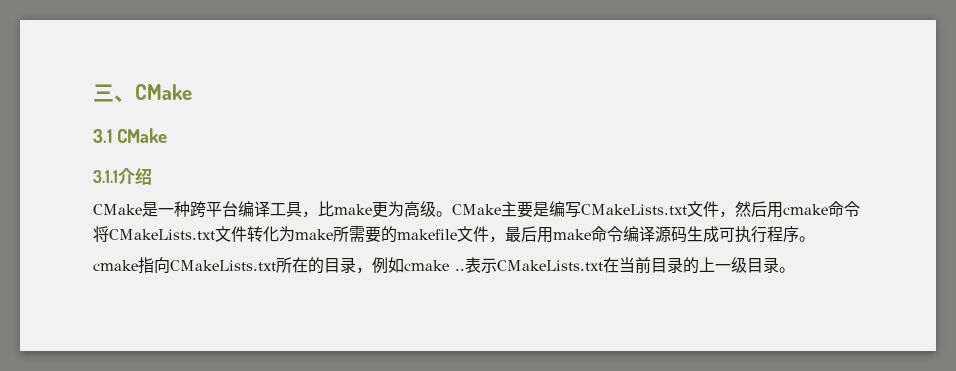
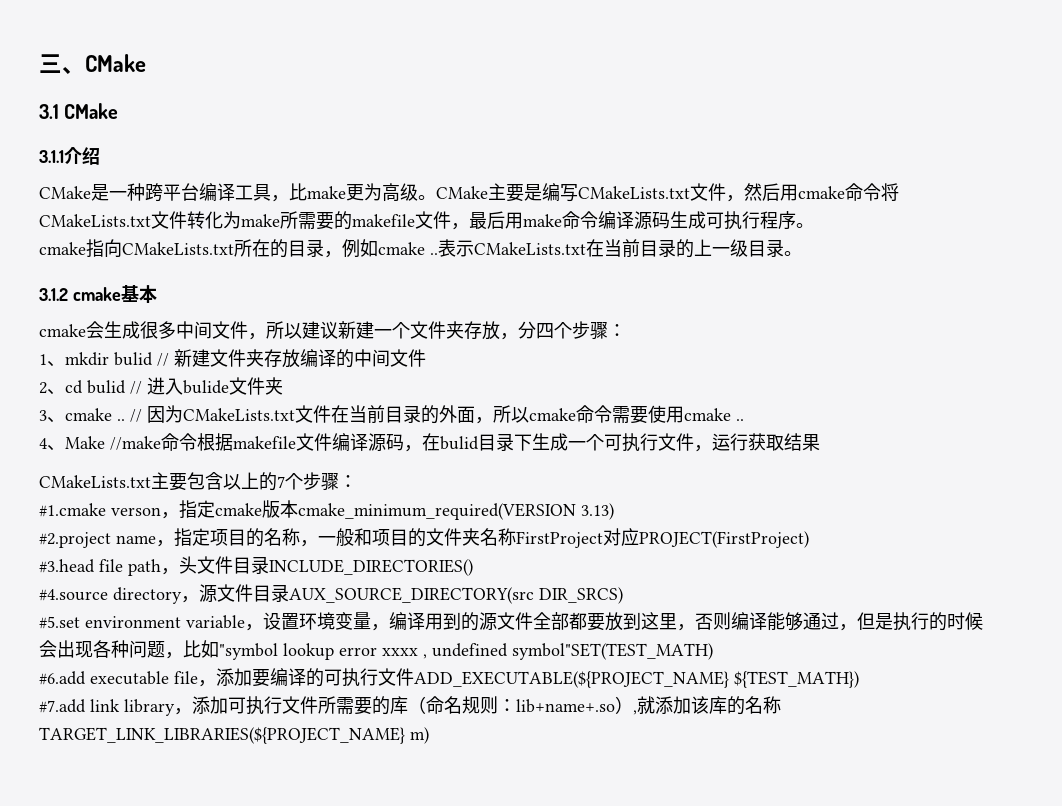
+ 3.1.2 cmake基本
+ cmake会生成很多中间文件，所以建议新建一个文件夹存放，分四个步骤：
+ 1、mkdir bulid // 新建文件夹存放编译的中间文件
+ 2、cd bulid // 进入bulide文件夹
+ 3、cmake .. // 因为CMakeLists.txt文件在当前目录的外面，所以cmake命令需要使用cmake ..
+ 4、Make //make命令根据makefile文件编译源码，在bulid目录下生成一个可执行文件，运行获取结果
+ CMakeLists.txt主要包含以上的7个步骤：
+ #1.cmake verson，指定cmake版本cmake_minimum_required(VERSION 3.13)
+ #2.project name，指定项目的名称，一般和项目的文件夹名称FirstProject对应PROJECT(FirstProject)
+ #3.head file path，头文件目录INCLUDE_DIRECTORIES()
+ #4.source directory，源文件目录AUX_SOURCE_DIRECTORY(src DIR_SRCS)
+ #5.set environment variable，设置环境变量，编译用到的源文件全部都要放到这里，否则编译能够通过，但是执行的时候会出现各种问题，比如"symbol lookup error xxxx , undefined symbol"SET(TEST_MATH)
+ #6.add executable file，添加要编译的可执行文件ADD_EXECUTABLE(${PROJECT_NAME} ${TEST_MATH})
+ #7.add link library，添加可执行文件所需要的库（命名规则：lib+name+.so）,就添加该库的名称TARGET_LINK_LIBRARIES(${PROJECT_NAME} m)

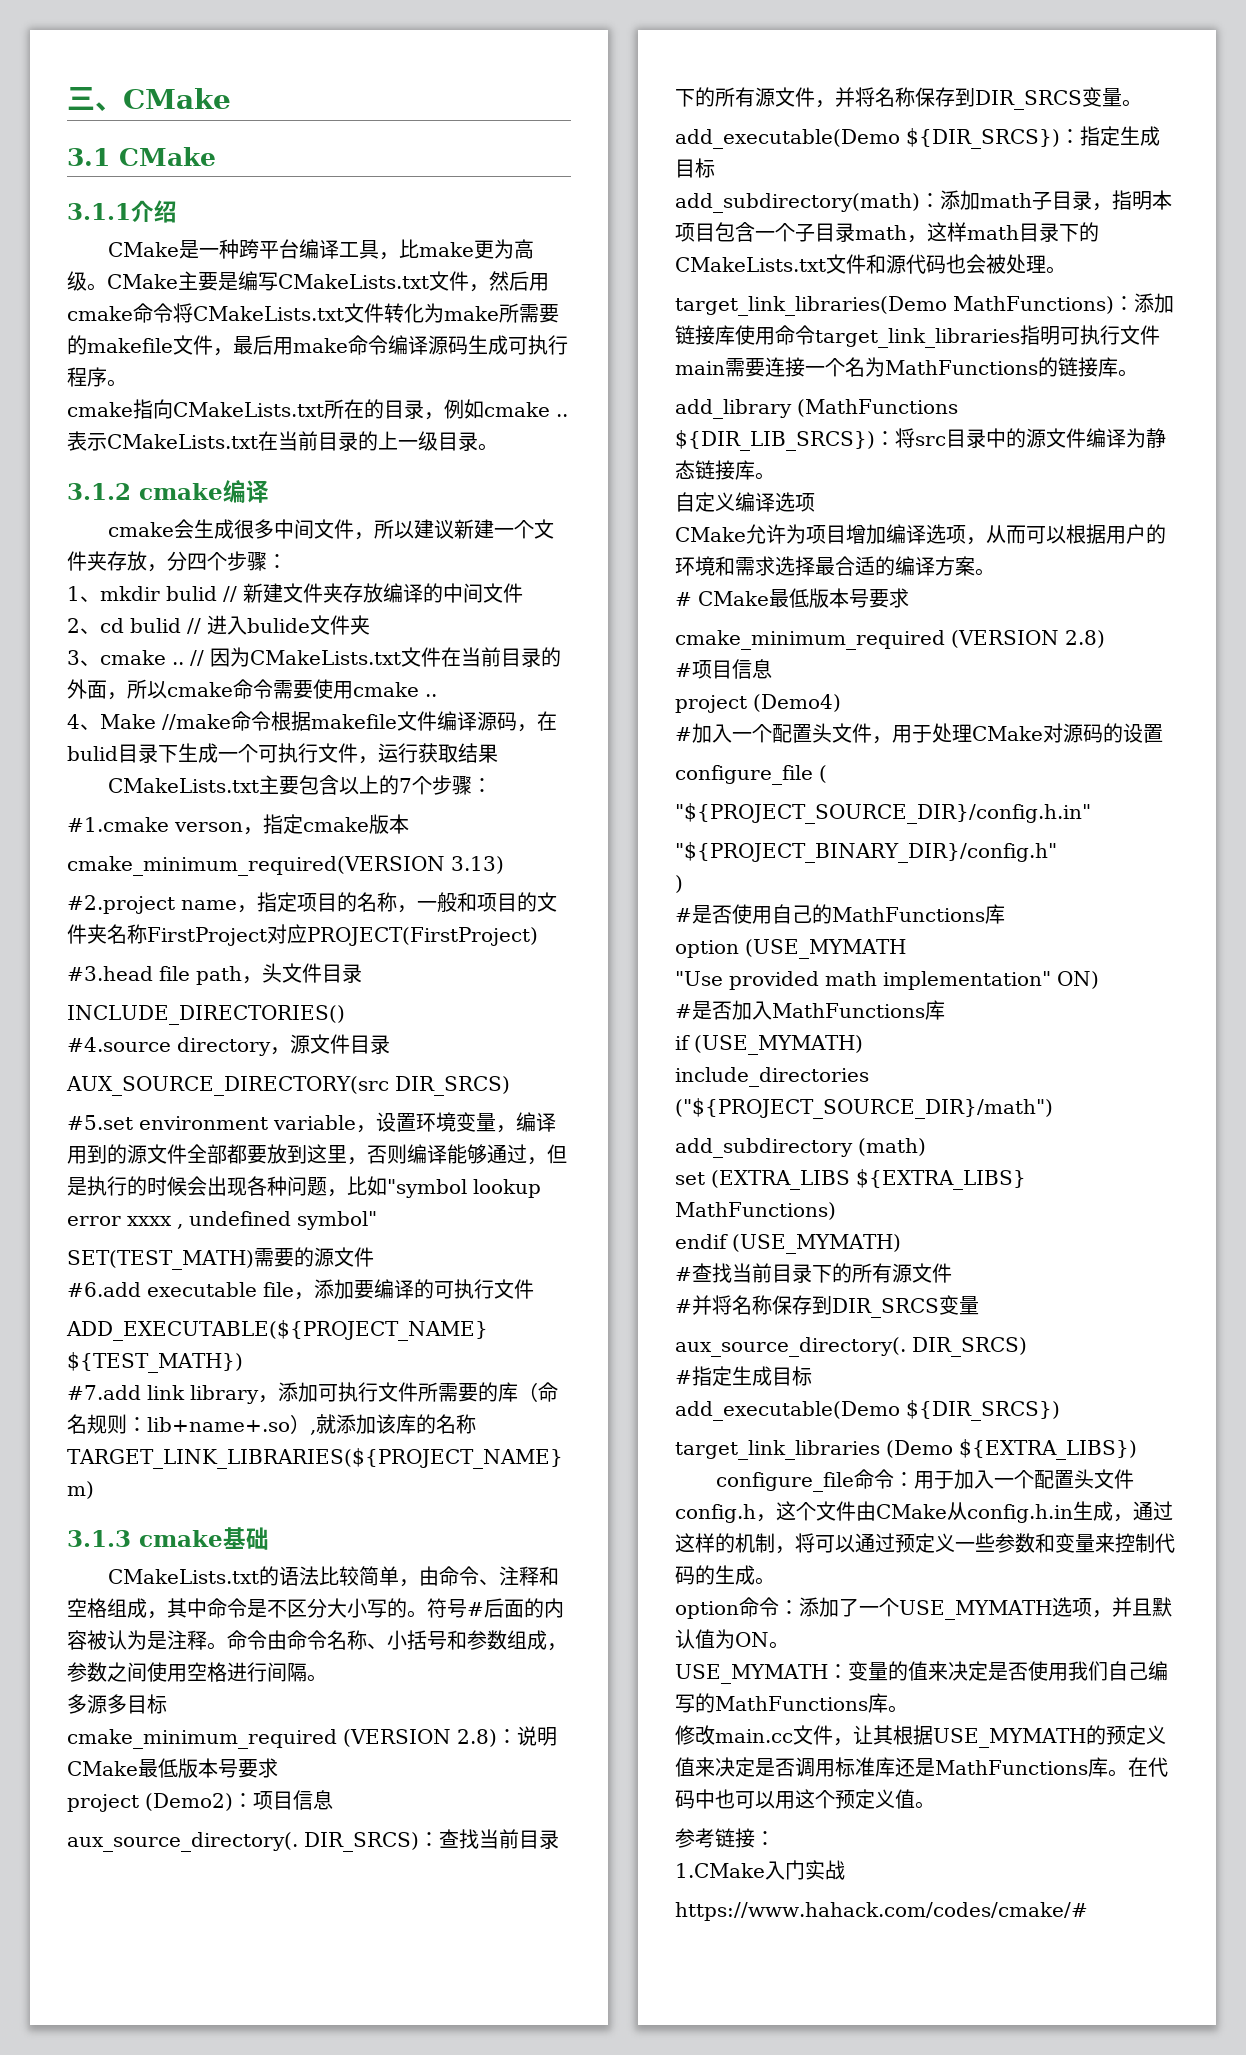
- 3.1.2 cmake基本
+ 3.1.2 cmake编译
- #1.cmake verson，指定cmake版本cmake_minimum_required(VERSION 3.13)
+ #1.cmake verson，指定cmake版本
+ cmake_minimum_required(VERSION 3.13)
- #3.head file path，头文件目录INCLUDE_DIRECTORIES()
+ #3.head file path，头文件目录
+ INCLUDE_DIRECTORIES()
- #4.source directory，源文件目录AUX_SOURCE_DIRECTORY(src DIR_SRCS)
+ #4.source directory，源文件目录
+ AUX_SOURCE_DIRECTORY(src DIR_SRCS)
- #5.set environment variable，设置环境变量，编译用到的源文件全部都要放到这里，否则编译能够通过，但是执行的时候会出现各种问题，比如"symbol lookup error xxxx , undefined symbol"SET(TEST_MATH)
+ #5.set environment variable，设置环境变量，编译用到的源文件全部都要放到这里，否则编译能够通过，但是执行的时候会出现各种问题，比如"symbol lookup error xxxx , undefined symbol"
+ SET(TEST_MATH)需要的源文件
- #6.add executable file，添加要编译的可执行文件ADD_EXECUTABLE(${PROJECT_NAME} ${TEST_MATH})
+ #6.add executable file，添加要编译的可执行文件
+ ADD_EXECUTABLE(${PROJECT_NAME} ${TEST_MATH})
+ 3.1.3 cmake基础
+ CMakeLists.txt的语法比较简单，由命令、注释和空格组成，其中命令是不区分大小写的。符号#后面的内容被认为是注释。命令由命令名称、小括号和参数组成，参数之间使用空格进行间隔。
+ 多源多目标
+ cmake_minimum_required (VERSION 2.8)：说明CMake最低版本号要求
+ project (Demo2)：项目信息
+ aux_source_directory(. DIR_SRCS)：查找当前目录下的所有源文件，并将名称保存到DIR_SRCS变量。
+ add_executable(Demo ${DIR_SRCS})：指定生成目标
+ add_subdirectory(math)：添加math子目录，指明本项目包含一个子目录math，这样math目录下的CMakeLists.txt文件和源代码也会被处理。
+ target_link_libraries(Demo MathFunctions)：添加链接库使用命令target_link_libraries指明可执行文件main需要连接一个名为MathFunctions的链接库。
+ add_library (MathFunctions ${DIR_LIB_SRCS})：将src目录中的源文件编译为静态链接库。
+ 自定义编译选项
+ CMake允许为项目增加编译选项，从而可以根据用户的环境和需求选择最合适的编译方案。
+ # CMake最低版本号要求
+ cmake_minimum_required (VERSION 2.8)
+ #项目信息
+ project (Demo4)
+ #加入一个配置头文件，用于处理CMake对源码的设置
+ configure_file (
+ "${PROJECT_SOURCE_DIR}/config.h.in"
+ "${PROJECT_BINARY_DIR}/config.h"
+ )
+ #是否使用自己的MathFunctions库
+ option (USE_MYMATH
+ "Use provided math implementation" ON)
+ #是否加入MathFunctions库
+ if (USE_MYMATH)
+ include_directories ("${PROJECT_SOURCE_DIR}/math")
+ add_subdirectory (math)
+ set (EXTRA_LIBS ${EXTRA_LIBS} MathFunctions)
+ endif (USE_MYMATH)
+ #查找当前目录下的所有源文件
+ #并将名称保存到DIR_SRCS变量
+ aux_source_directory(. DIR_SRCS)
+ #指定生成目标
+ add_executable(Demo ${DIR_SRCS})
+ target_link_libraries (Demo ${EXTRA_LIBS})
+ configure_file命令：用于加入一个配置头文件config.h，这个文件由CMake从config.h.in生成，通过这样的机制，将可以通过预定义一些参数和变量来控制代码的生成。
+ option命令：添加了一个USE_MYMATH选项，并且默认值为ON。
+ USE_MYMATH：变量的值来决定是否使用我们自己编写的MathFunctions库。
+ 修改main.cc文件，让其根据USE_MYMATH的预定义值来决定是否调用标准库还是MathFunctions库。在代码中也可以用这个预定义值。
+ 参考链接：
+ 1.CMake入门实战
+ https://www.hahack.com/codes/cmake/#

